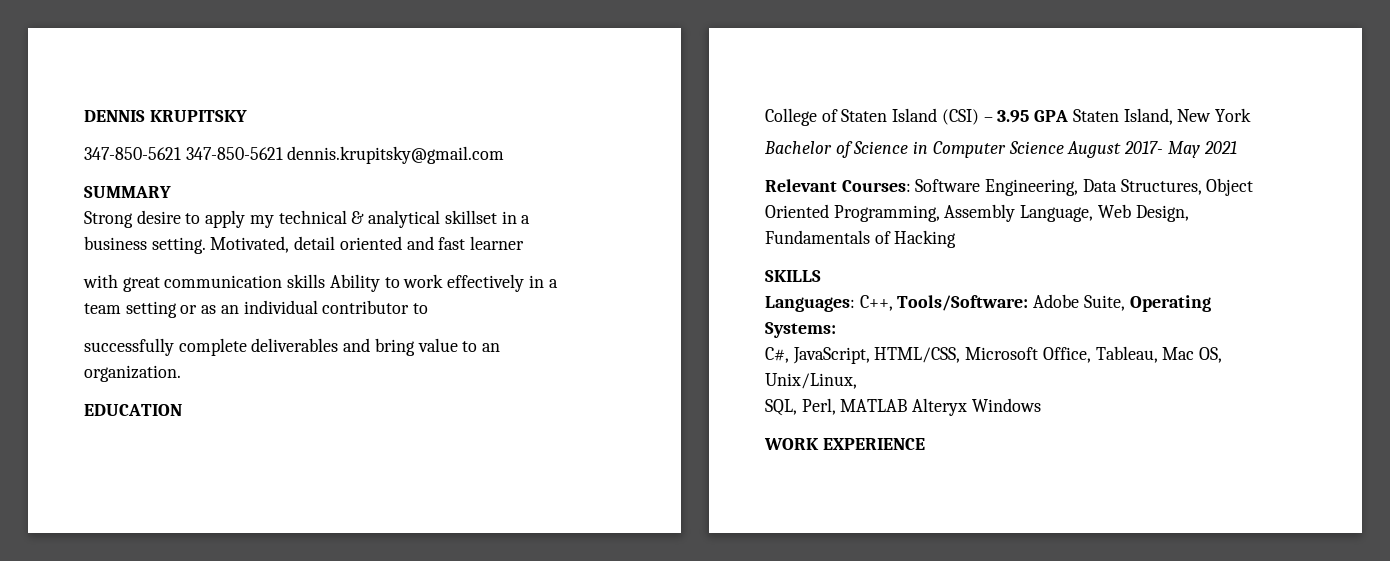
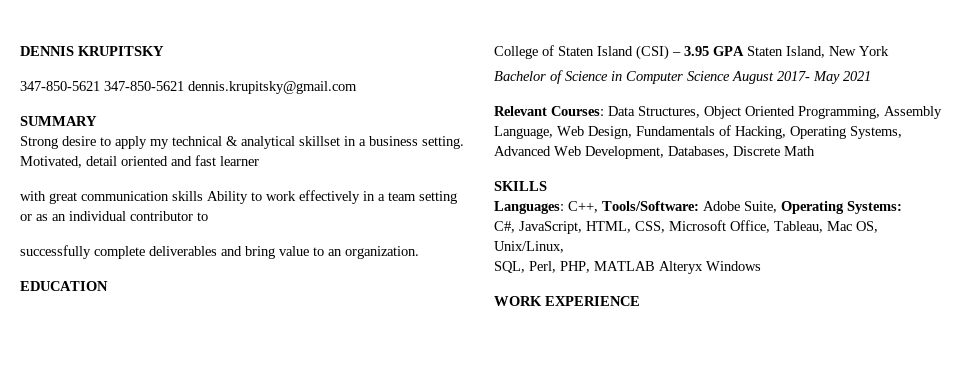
- Relevant Courses: Software Engineering, Data Structures, Object Oriented Programming, Assembly Language, Web Design, Fundamentals of Hacking
+ Relevant Courses: Data Structures, Object Oriented Programming, Assembly Language, Web Design, Fundamentals of Hacking, Operating Systems, Advanced Web Development, Databases, Discrete Math
- C#, JavaScript, HTML/CSS, Microsoft Office, Tableau, Mac OS, Unix/Linux,
+ C#, JavaScript, HTML, CSS, Microsoft Office, Tableau, Mac OS, Unix/Linux,
- SQL, Perl, MATLAB Alteryx Windows
+ SQL, Perl, PHP, MATLAB Alteryx Windows

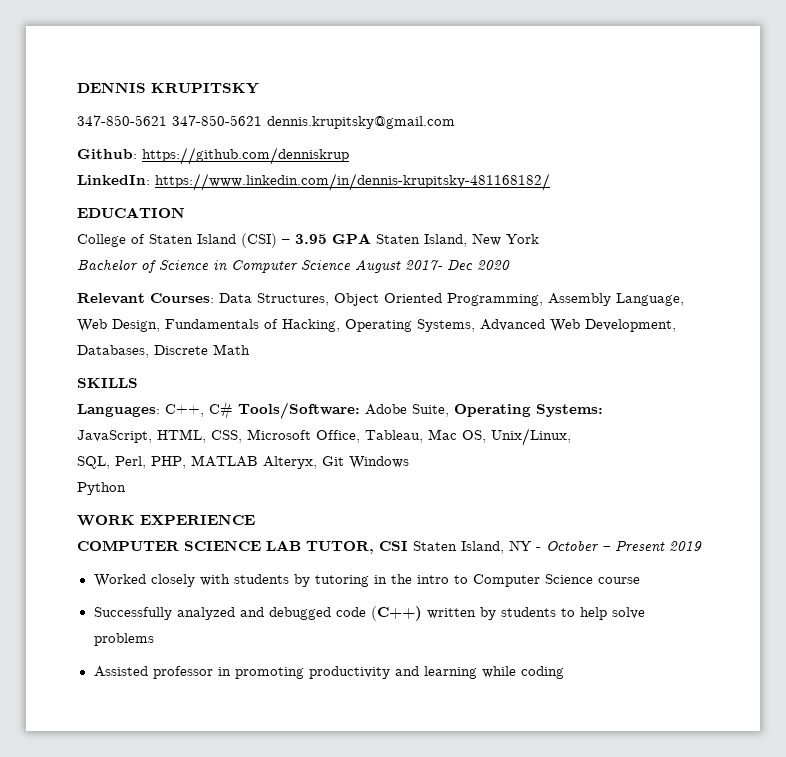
- SUMMARY
- Strong desire to apply my technical & analytical skillset in a business setting. Motivated, detail oriented and fast learner
- with great communication skills Ability to work effectively in a team setting or as an individual contributor to
- successfully complete deliverables and bring value to an organization.
+ Github: https://github.com/denniskrup
+ LinkedIn: https://www.linkedin.com/in/dennis-krupitsky-481168182/
- Bachelor of Science in Computer Science August 2017- May 2021
+ Bachelor of Science in Computer Science August 2017- Dec 2020
- Languages: C++, Tools/Software: Adobe Suite, Operating Systems:
+ Languages: C++, C# Tools/Software: Adobe Suite, Operating Systems:
- C#, JavaScript, HTML, CSS, Microsoft Office, Tableau, Mac OS, Unix/Linux,
+ JavaScript, HTML, CSS, Microsoft Office, Tableau, Mac OS, Unix/Linux,
- SQL, Perl, PHP, MATLAB Alteryx Windows
+ SQL, Perl, PHP, MATLAB Alteryx, Git Windows
+ Python
+ COMPUTER SCIENCE LAB TUTOR, CSI Staten Island, NY - October – Present 2019
+ Worked closely with students by tutoring in the intro to Computer Science course
+ Successfully analyzed and debugged code (C++) written by students to help solve problems
+ Assisted professor in promoting productivity and learning while coding

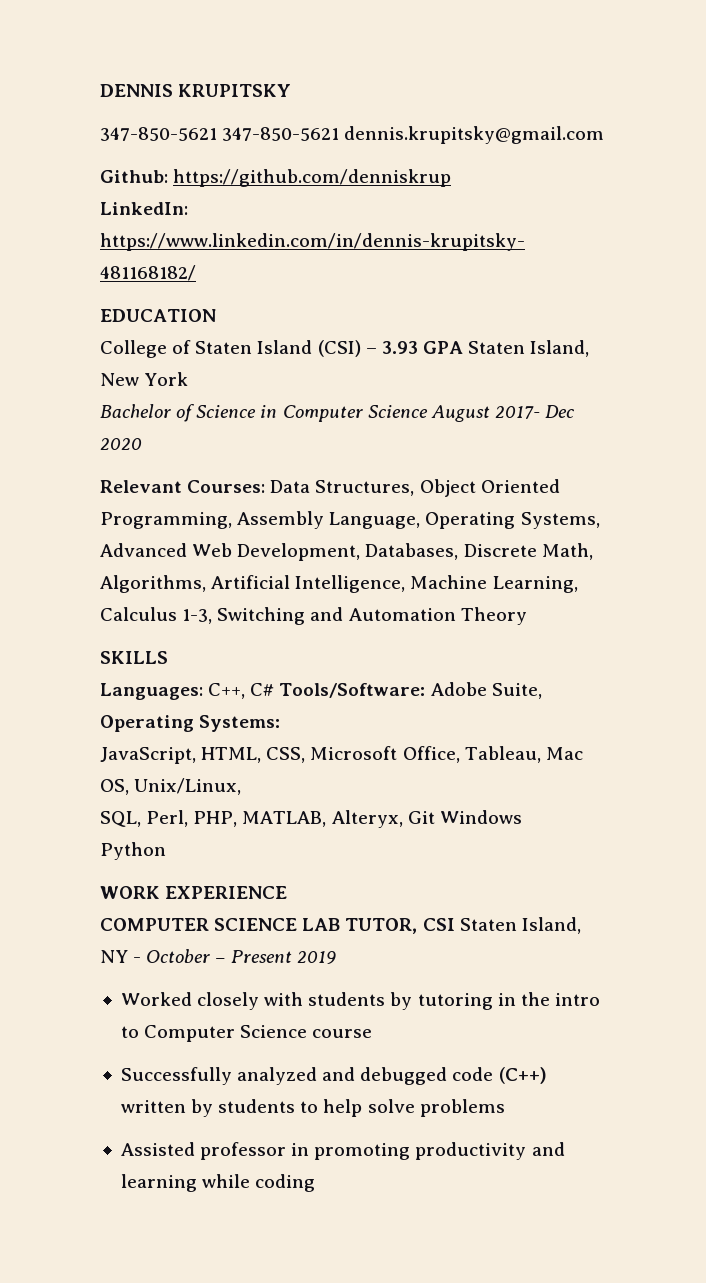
- College of Staten Island (CSI) – 3.95 GPA Staten Island, New York
+ College of Staten Island (CSI) – 3.93 GPA Staten Island, New York
- Relevant Courses: Data Structures, Object Oriented Programming, Assembly Language, Web Design, Fundamentals of Hacking, Operating Systems, Advanced Web Development, Databases, Discrete Math
+ Relevant Courses: Data Structures, Object Oriented Programming, Assembly Language, Operating Systems, Advanced Web Development, Databases, Discrete Math, Algorithms, Artificial Intelligence, Machine Learning, Calculus 1-3, Switching and Automation Theory
- SQL, Perl, PHP, MATLAB Alteryx, Git Windows
+ SQL, Perl, PHP, MATLAB, Alteryx, Git Windows

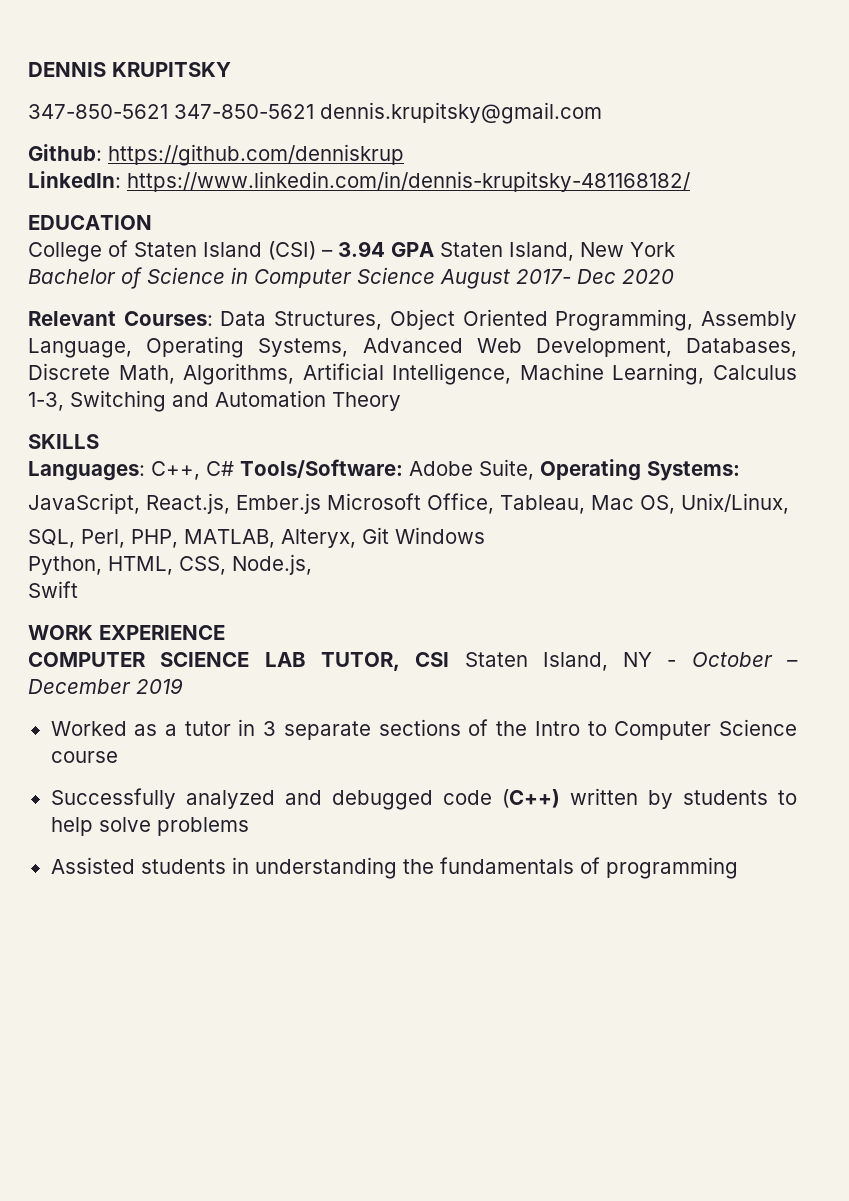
- College of Staten Island (CSI) – 3.93 GPA Staten Island, New York
+ College of Staten Island (CSI) – 3.94 GPA Staten Island, New York
- JavaScript, HTML, CSS, Microsoft Office, Tableau, Mac OS, Unix/Linux,
+ JavaScript, React.js, Ember.js Microsoft Office, Tableau, Mac OS, Unix/Linux,
- Python
+ Python, HTML, CSS, Node.js,
+ Swift
- COMPUTER SCIENCE LAB TUTOR, CSI Staten Island, NY - October – Present 2019
+ COMPUTER SCIENCE LAB TUTOR, CSI Staten Island, NY - October – December 2019
- Worked closely with students by tutoring in the intro to Computer Science course
+ Worked as a tutor in 3 separate sections of the Intro to Computer Science course
- Assisted professor in promoting productivity and learning while coding
+ Assisted students in understanding the fundamentals of programming

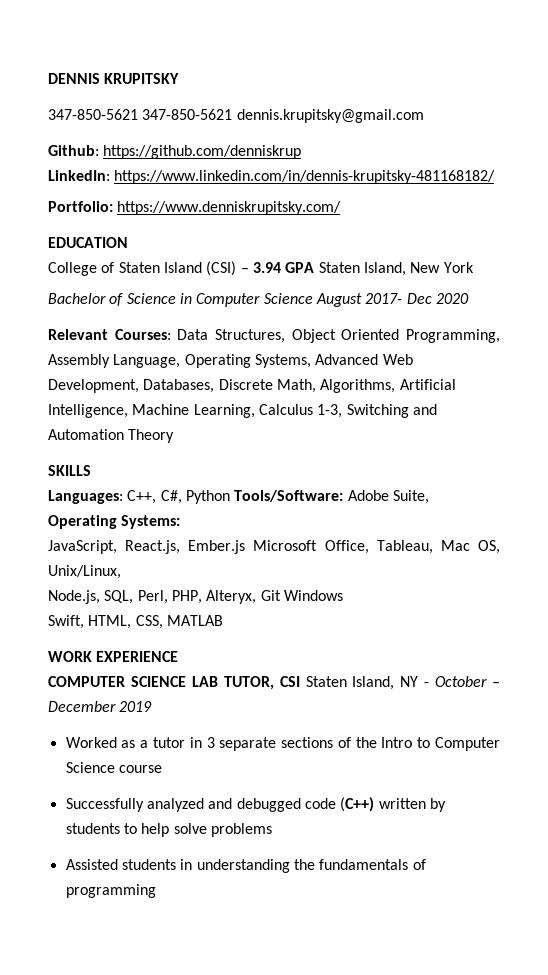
+ Portfolio: https://www.denniskrupitsky.com/
- Languages: C++, C# Tools/Software: Adobe Suite, Operating Systems:
+ Languages: C++, C#, Python Tools/Software: Adobe Suite, Operating Systems:
- SQL, Perl, PHP, MATLAB, Alteryx, Git Windows
+ Node.js, SQL, Perl, PHP, Alteryx, Git Windows
- Python, HTML, CSS, Node.js,
- Swift
+ Swift, HTML, CSS, MATLAB

